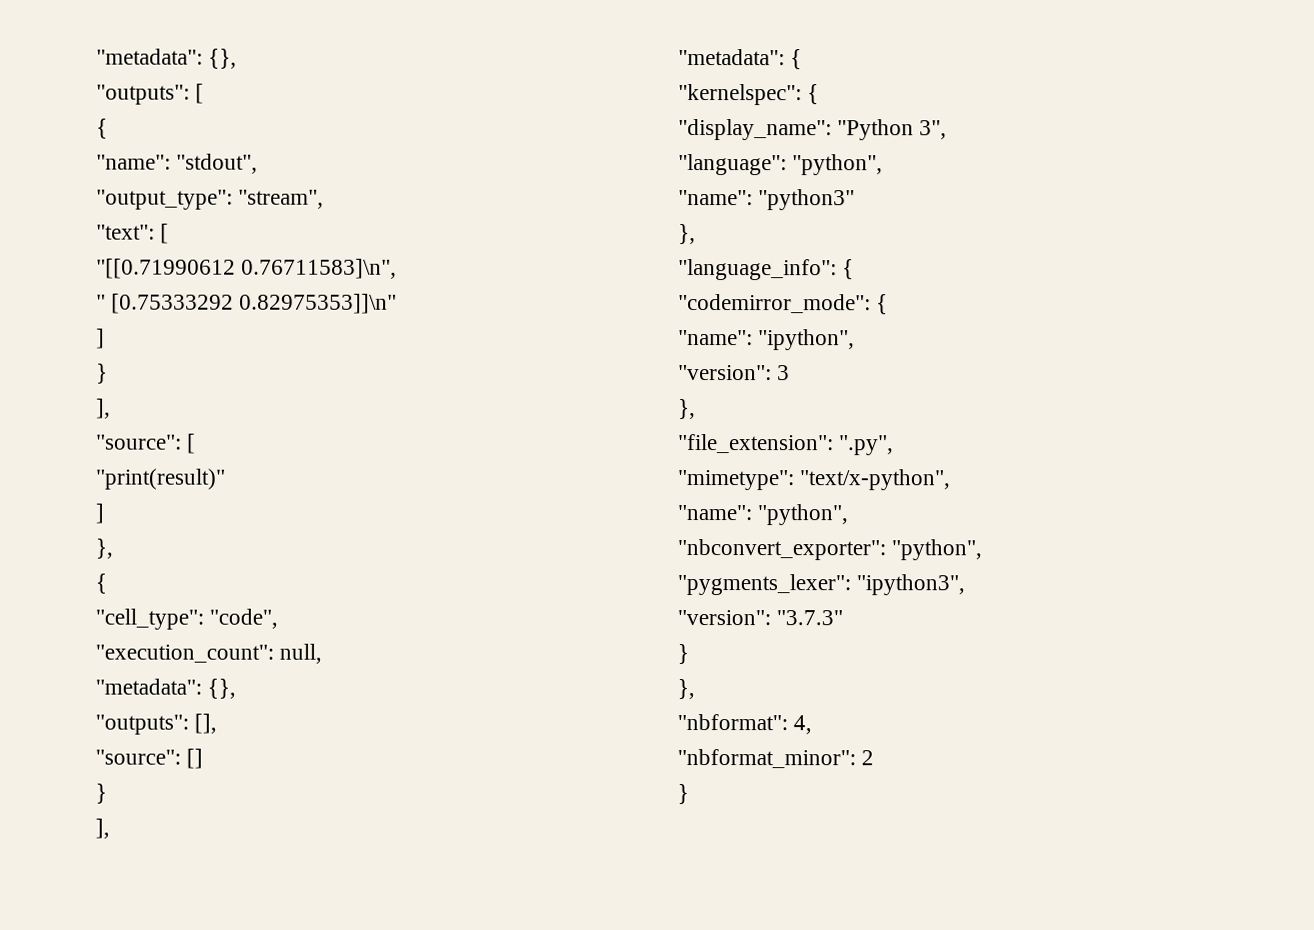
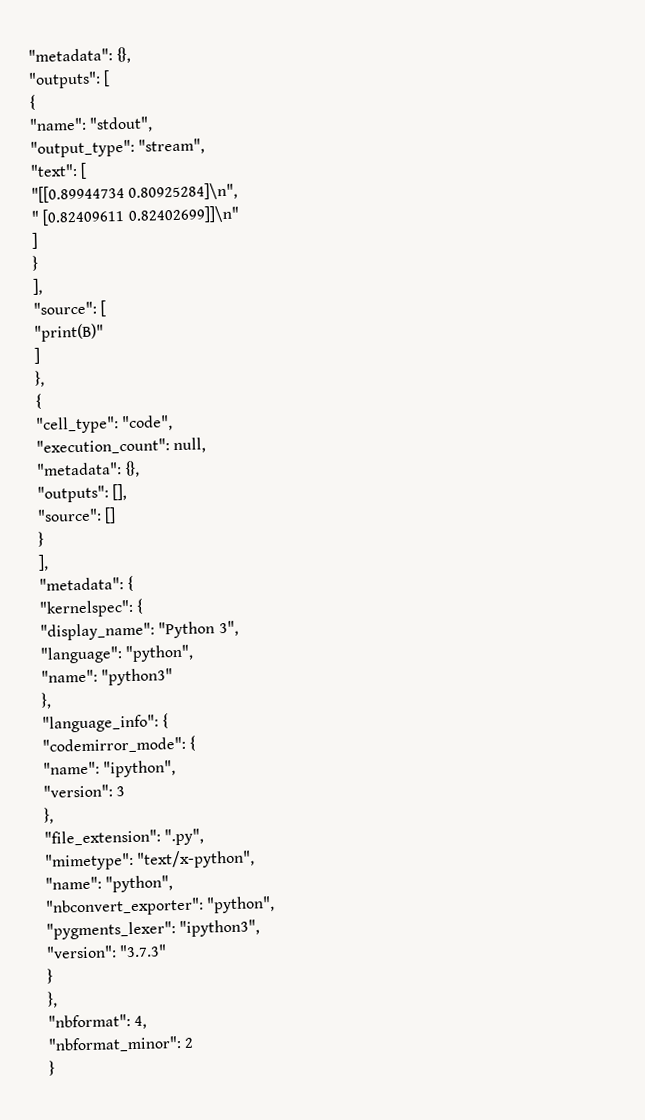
- "[[0.71990612 0.76711583]\n",
+ "[[0.89944734 0.80925284]\n",
- " [0.75333292 0.82975353]]\n"
+ " [0.82409611 0.82402699]]\n"
- "print(result)"
+ "print(B)"

